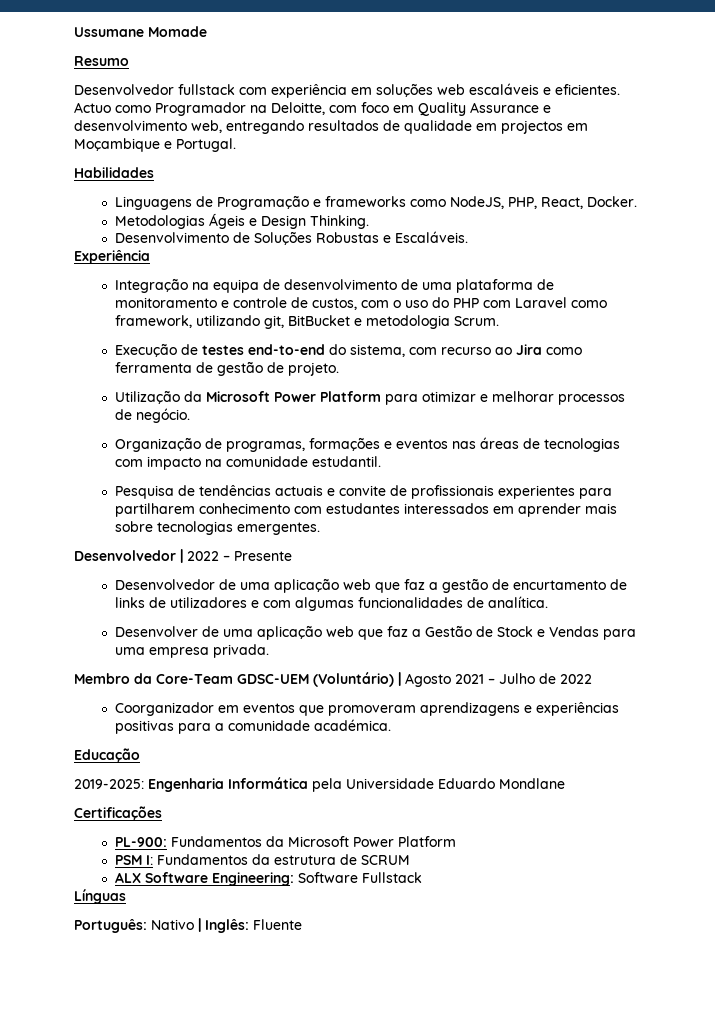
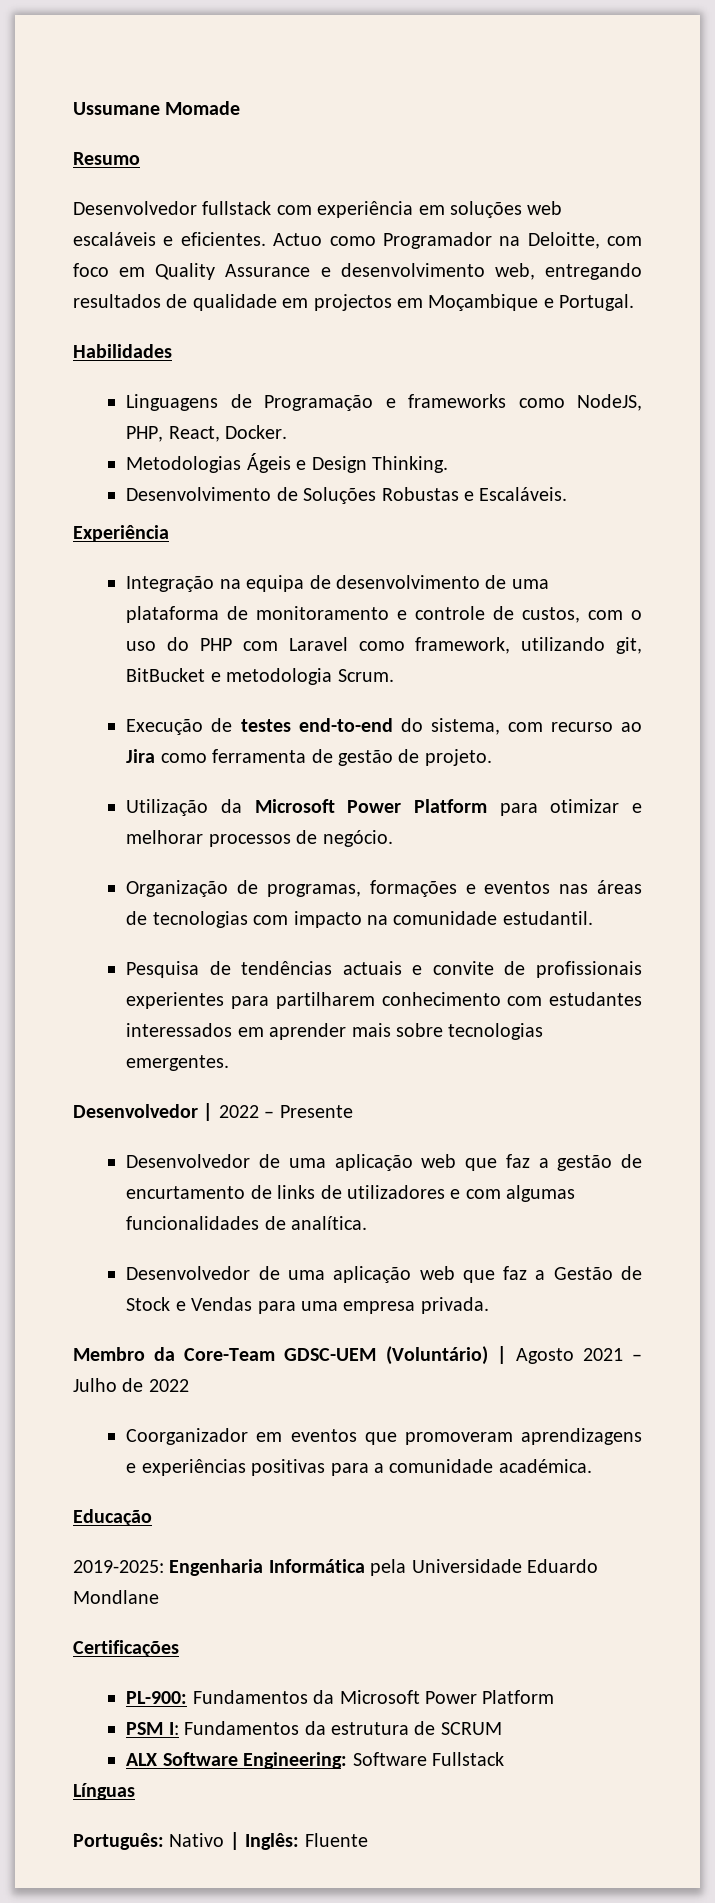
- Desenvolver de uma aplicação web que faz a Gestão de Stock e Vendas para uma empresa privada.
+ Desenvolvedor de uma aplicação web que faz a Gestão de Stock e Vendas para uma empresa privada.

